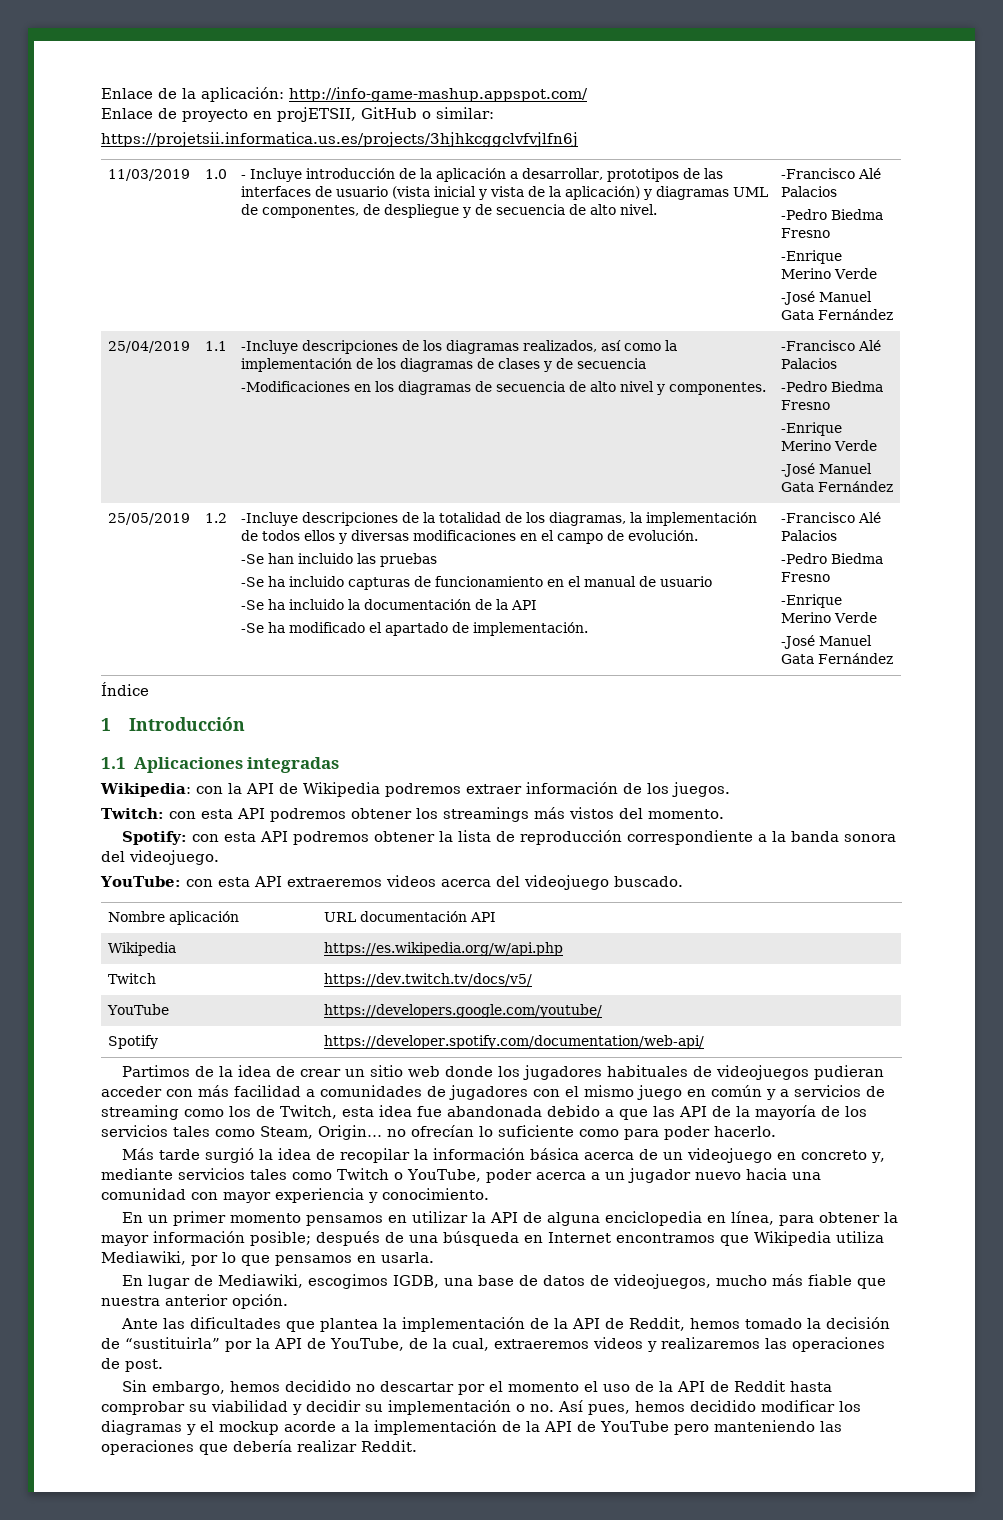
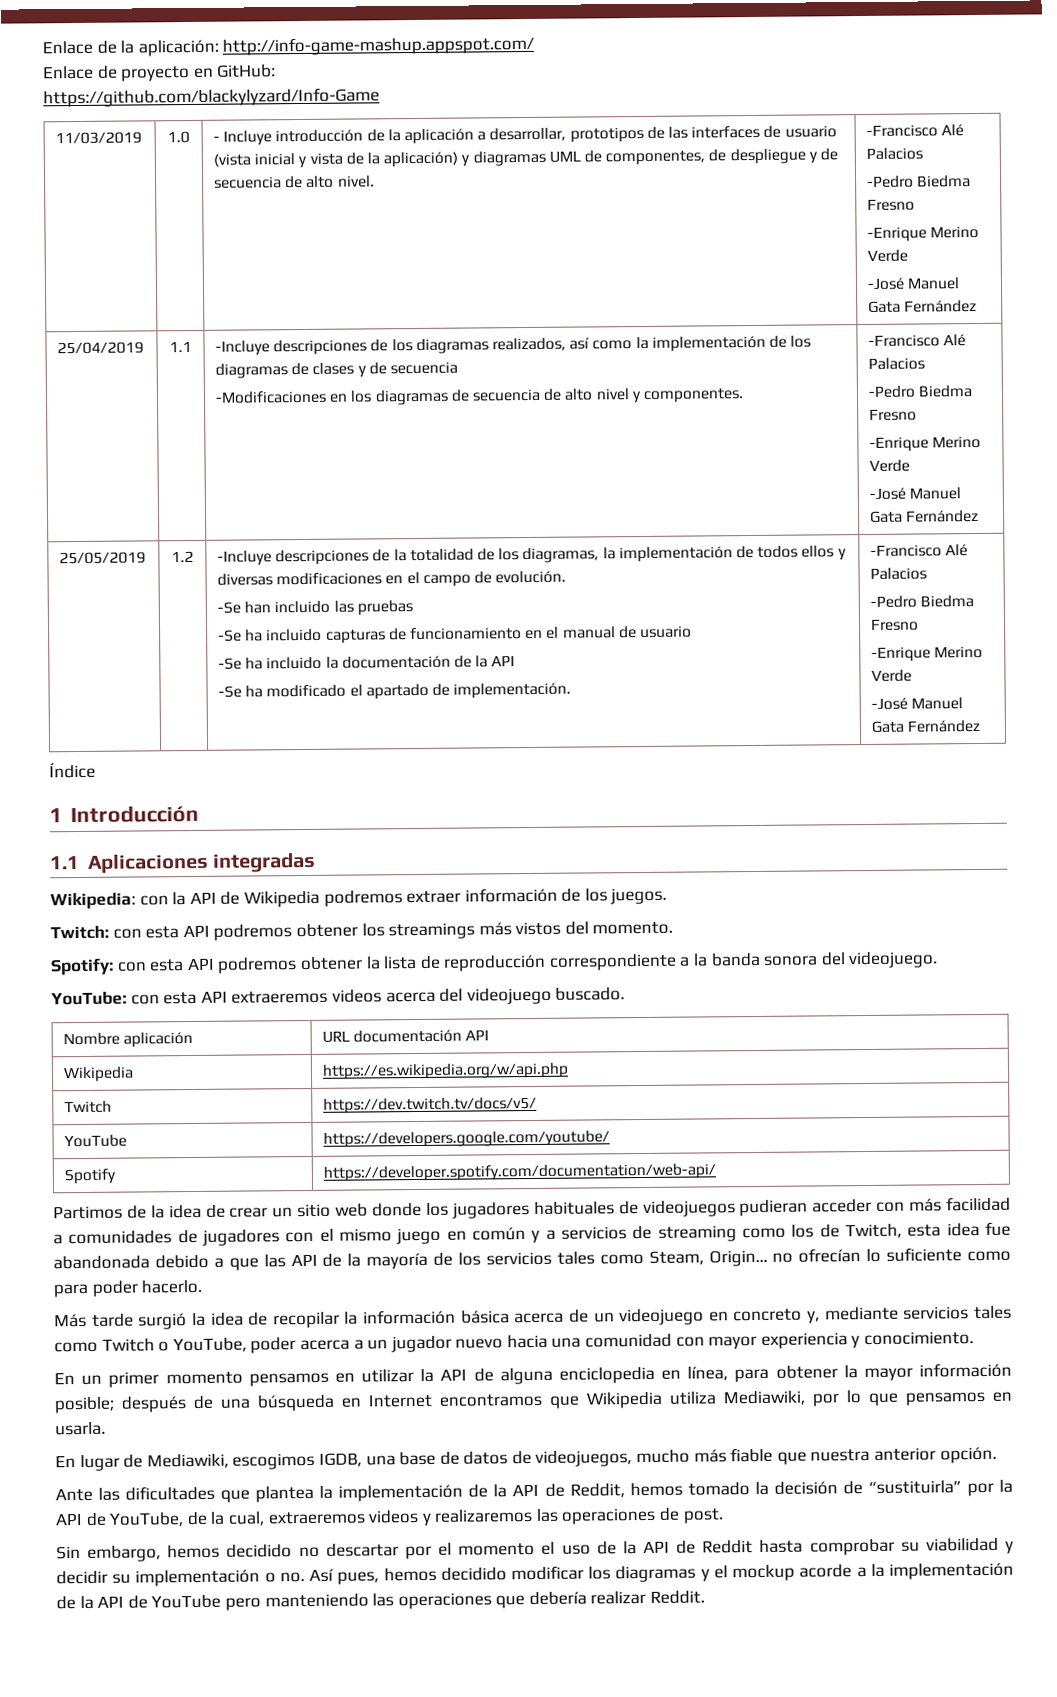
- Enlace de proyecto en projETSII, GitHub o similar:
- https://projetsii.informatica.us.es/projects/3hjhkcggclvfvjlfn6j
+ Enlace de proyecto en GitHub:
+ https://github.com/blackylyzard/Info-Game

